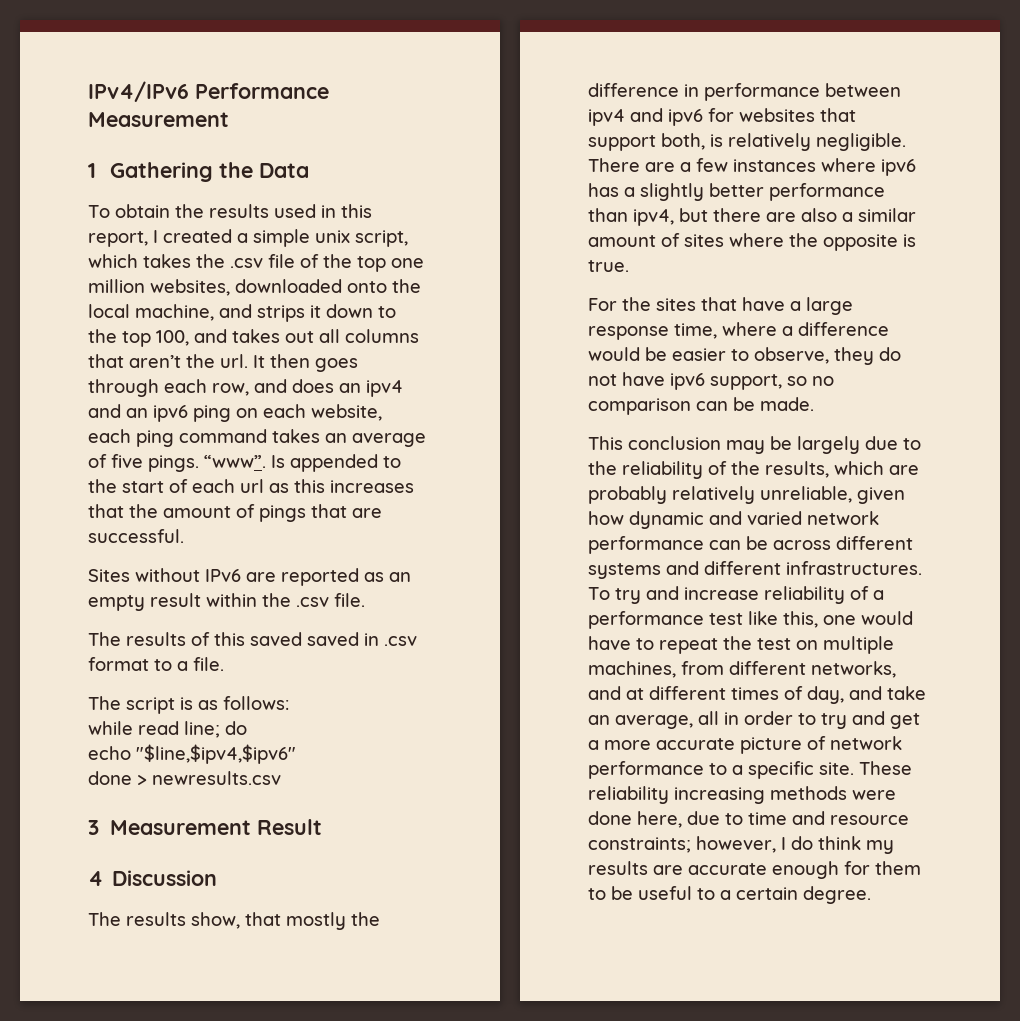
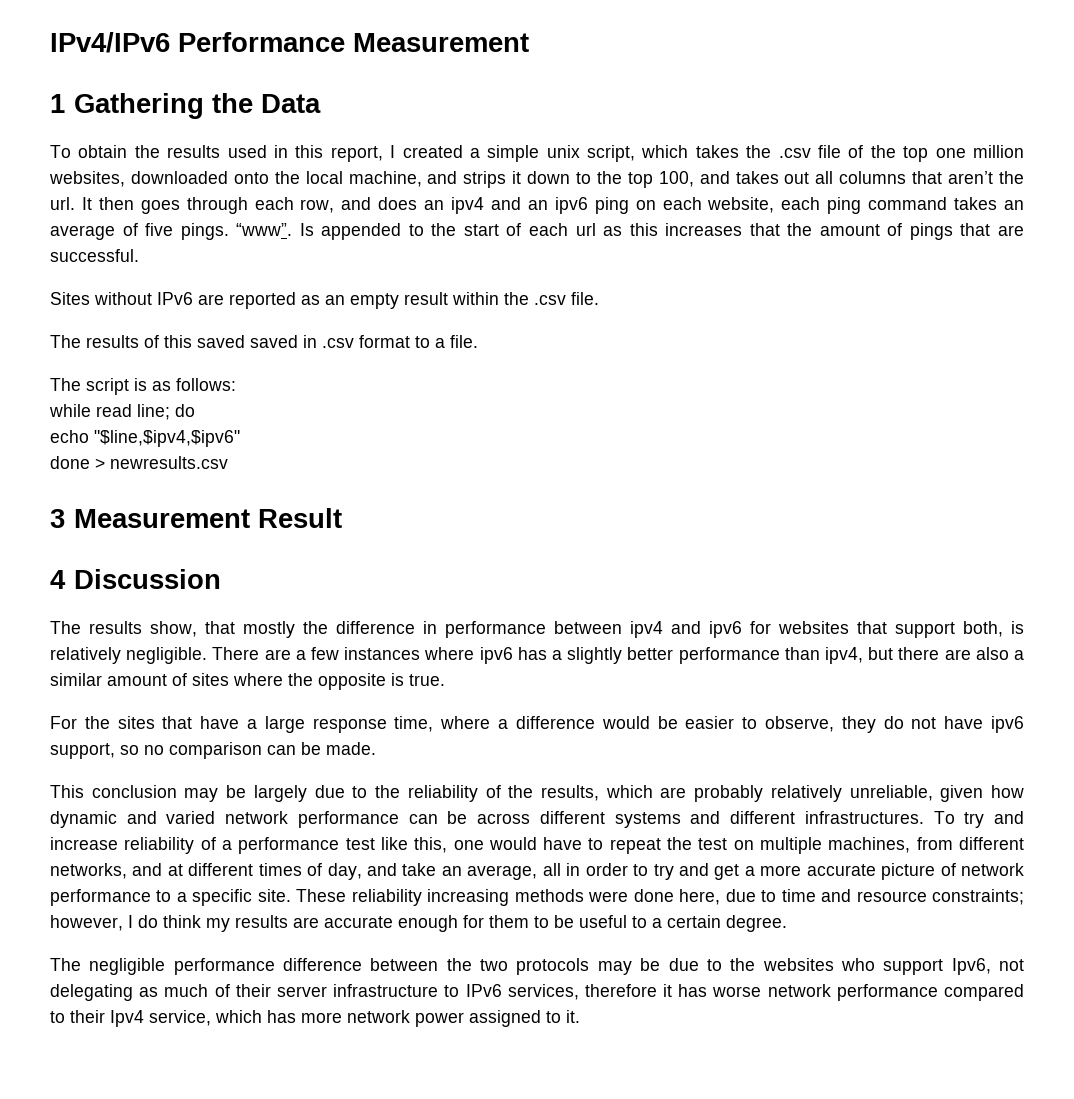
+ The negligible performance difference between the two protocols may be due to the websites who support Ipv6, not delegating as much of their server infrastructure to IPv6 services, therefore it has worse network performance compared to their Ipv4 service, which has more network power assigned to it.

